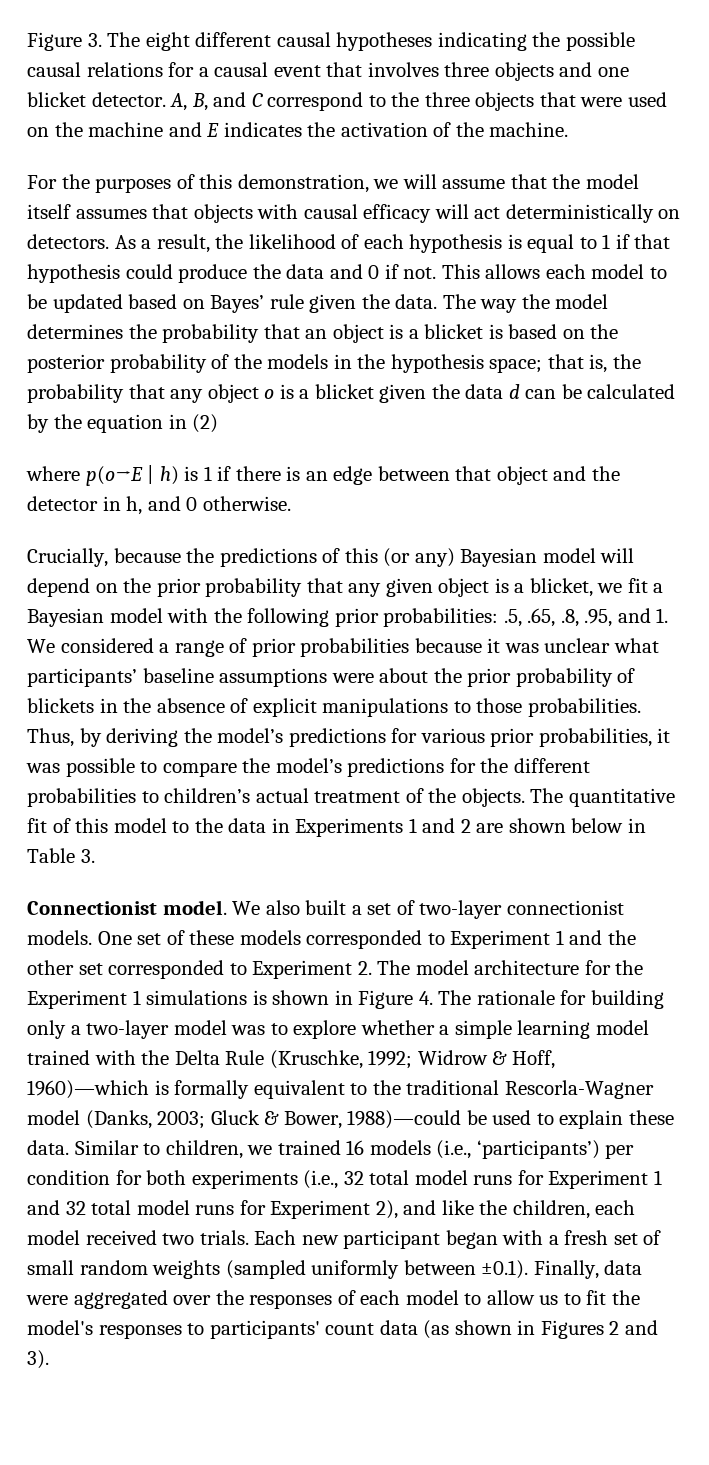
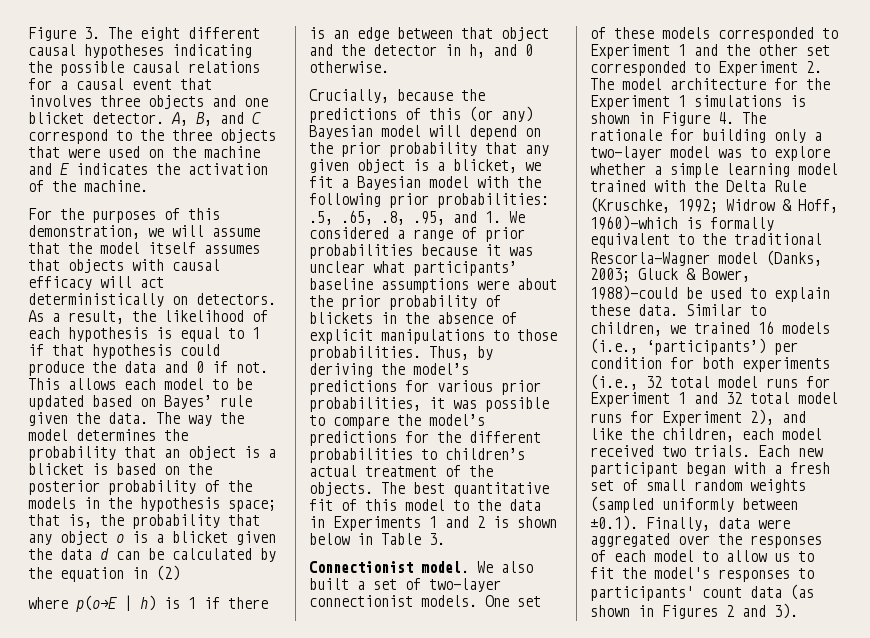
- The quantitative fit of this model to the data in Experiments 1 and 2 are shown below in Table 3.
+ The best quantitative fit of this model to the data in Experiments 1 and 2 is shown below in Table 3.

